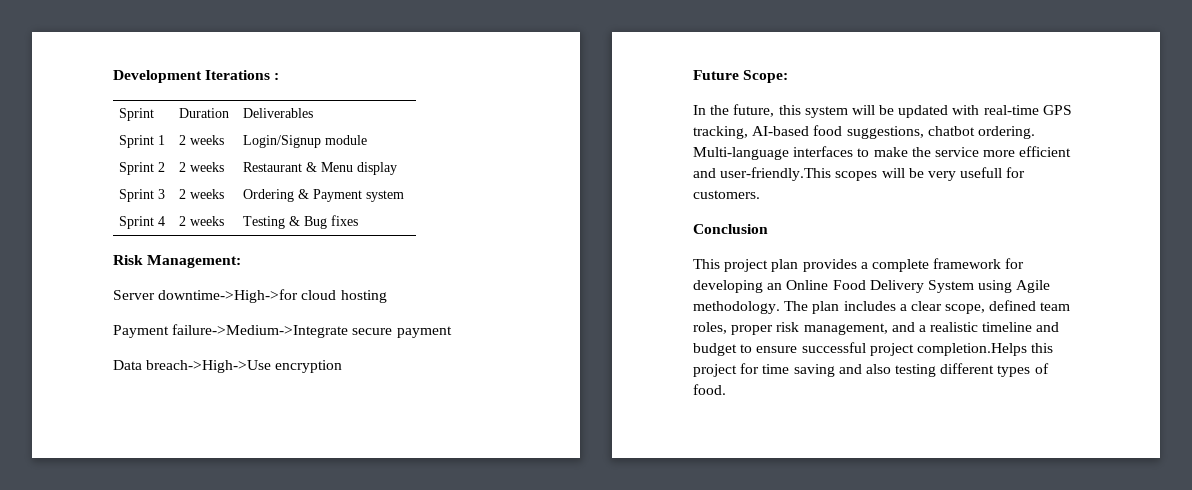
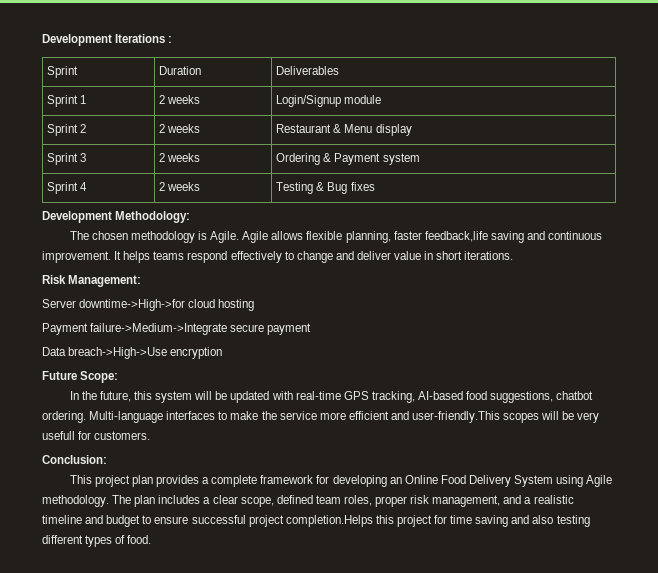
+ Development Methodology:
+ The chosen methodology is Agile. Agile allows flexible planning, faster feedback,life saving and continuous improvement. It helps teams respond effectively to change and deliver value in short iterations.
- Conclusion
+ Conclusion:

